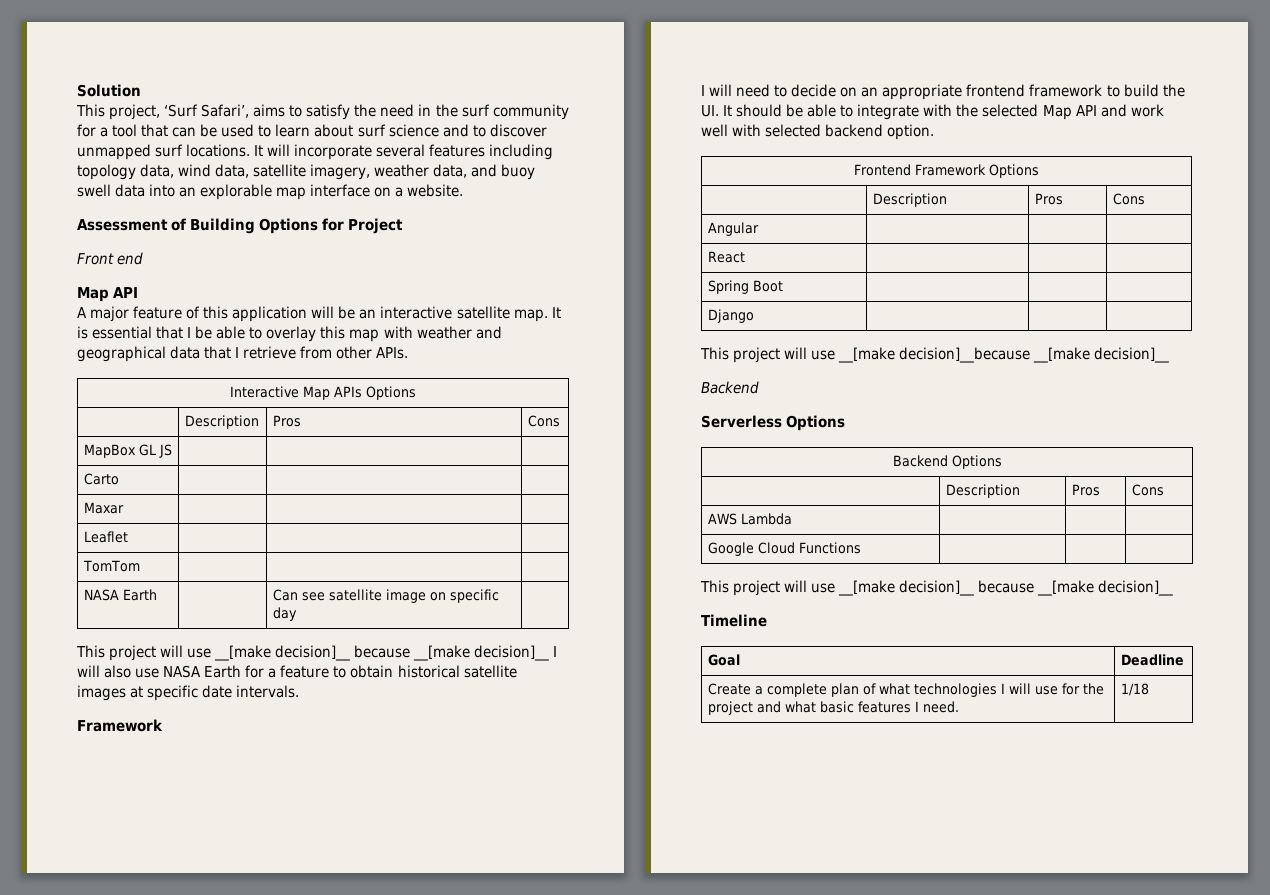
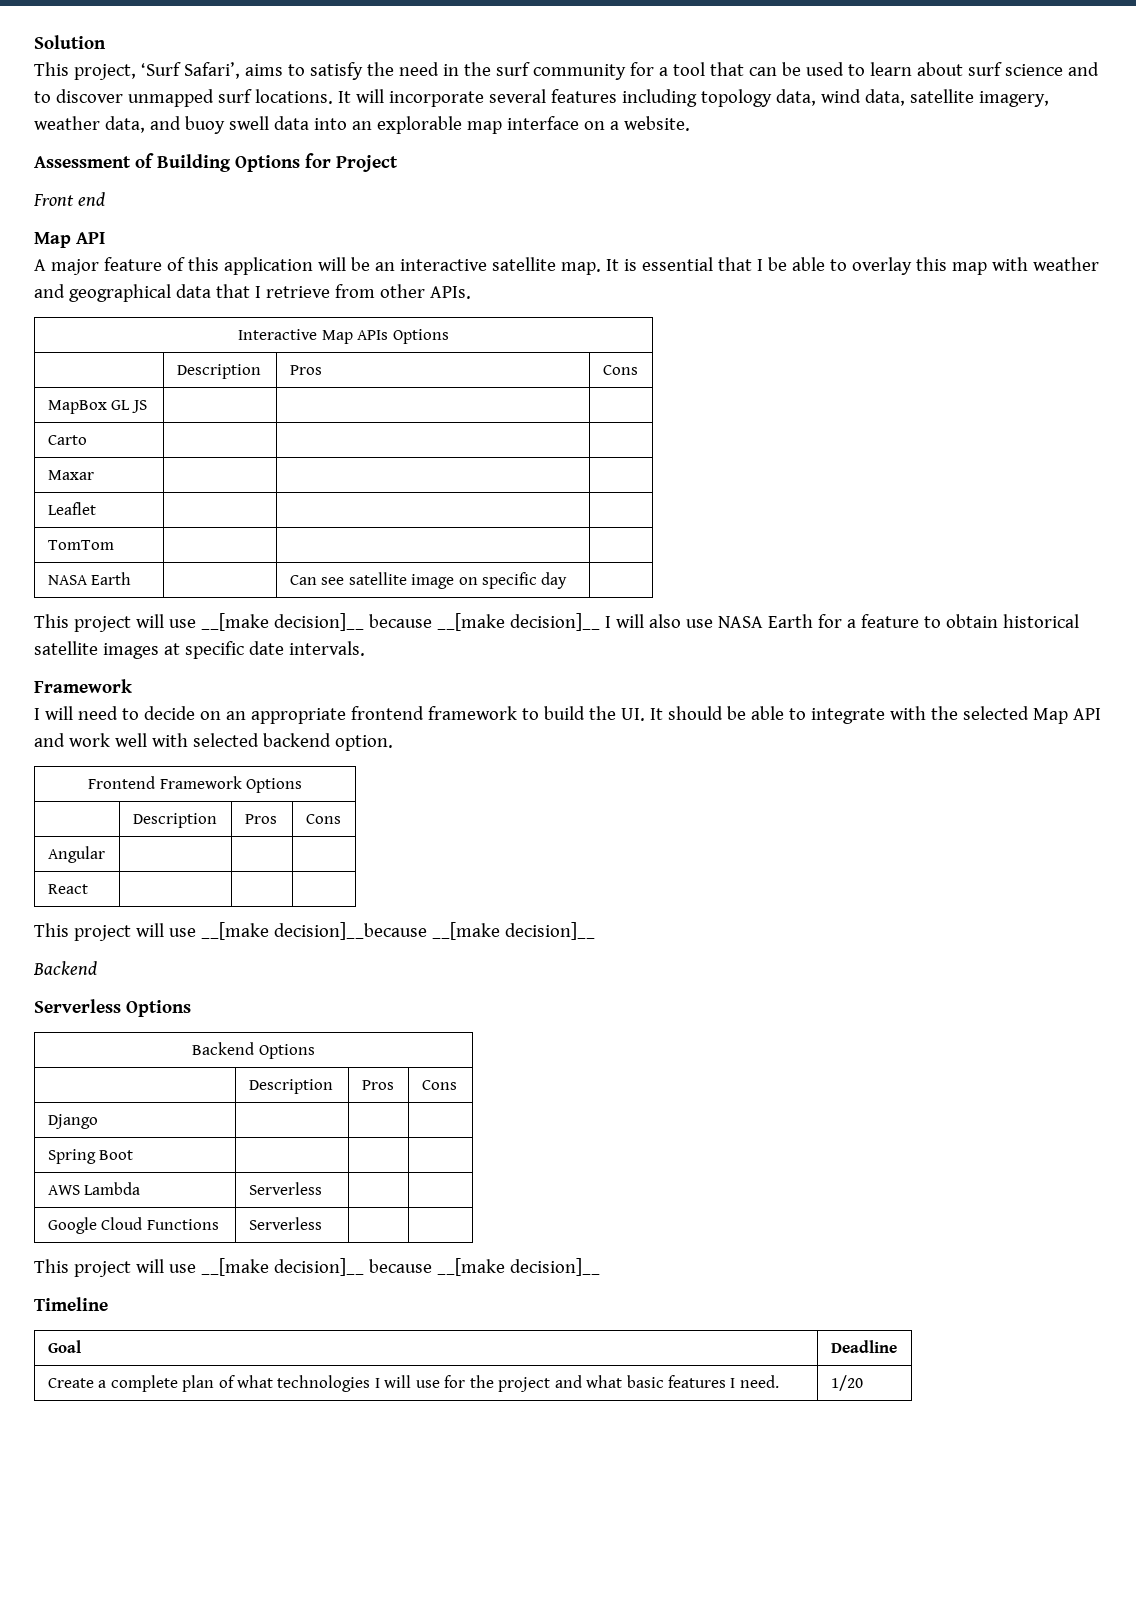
- Spring Boot | | |
- Django | | |
+ Django | | |
+ Spring Boot | | |
- AWS Lambda | | |
+ AWS Lambda | Serverless | |
- Google Cloud Functions | | |
+ Google Cloud Functions | Serverless | |
- Create a complete plan of what technologies I will use for the project and what basic features I need. | 1/18
+ Create a complete plan of what technologies I will use for the project and what basic features I need. | 1/20

